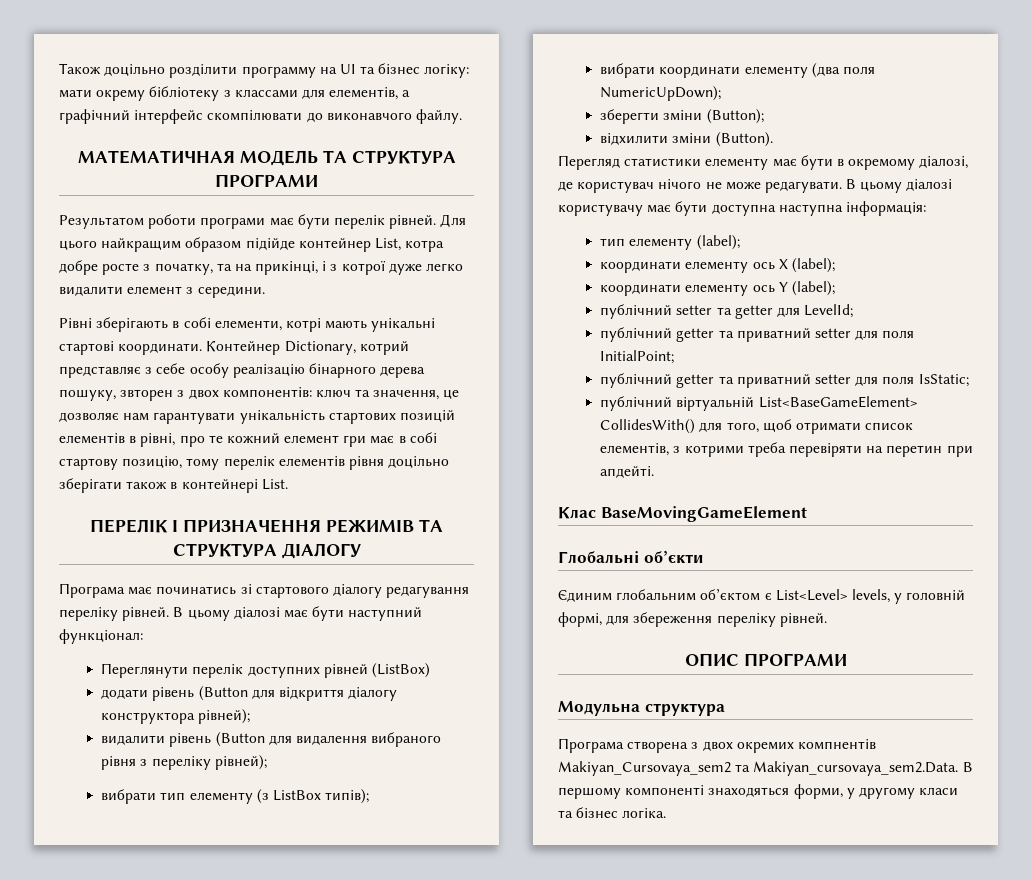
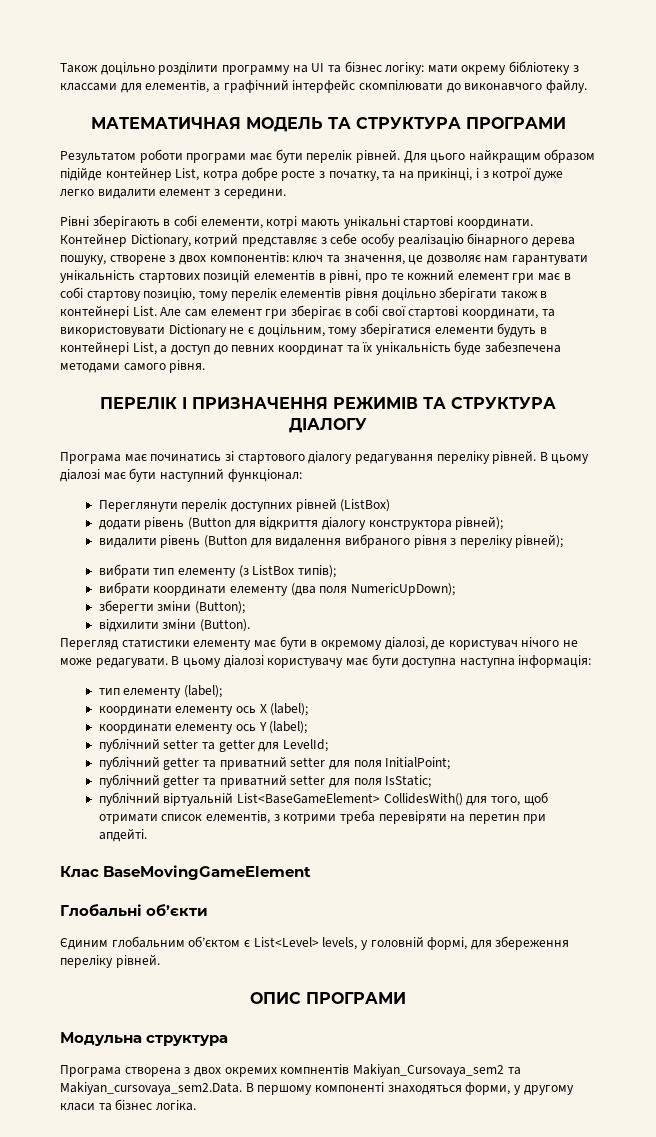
- Контейнер Dictionary, котрий представляє з себе особу реалізацію бінарного дерева пошуку, звторен з двох компонентів: ключ та значення, це дозволяє нам гарантувати унікальність стартових позицій елементів в рівні, про те кожний елемент гри має в собі стартову позицію, тому перелік елементів рівня доцільно зберігати також в контейнері List.
+ Контейнер Dictionary, котрий представляє з себе особу реалізацію бінарного дерева пошуку, створене з двох компонентів: ключ та значення, це дозволяє нам гарантувати унікальність стартових позицій елементів в рівні, про те кожний елемент гри має в собі стартову позицію, тому перелік елементів рівня доцільно зберігати також в контейнері List. Але сам елемент гри зберігає в собі свої стартові координати, та використовувати Dictionary не є доцільним, тому зберігатися елементи будуть в контейнері List, а доступ до певних координат та їх унікальність буде забезпечена методами самого рівня.

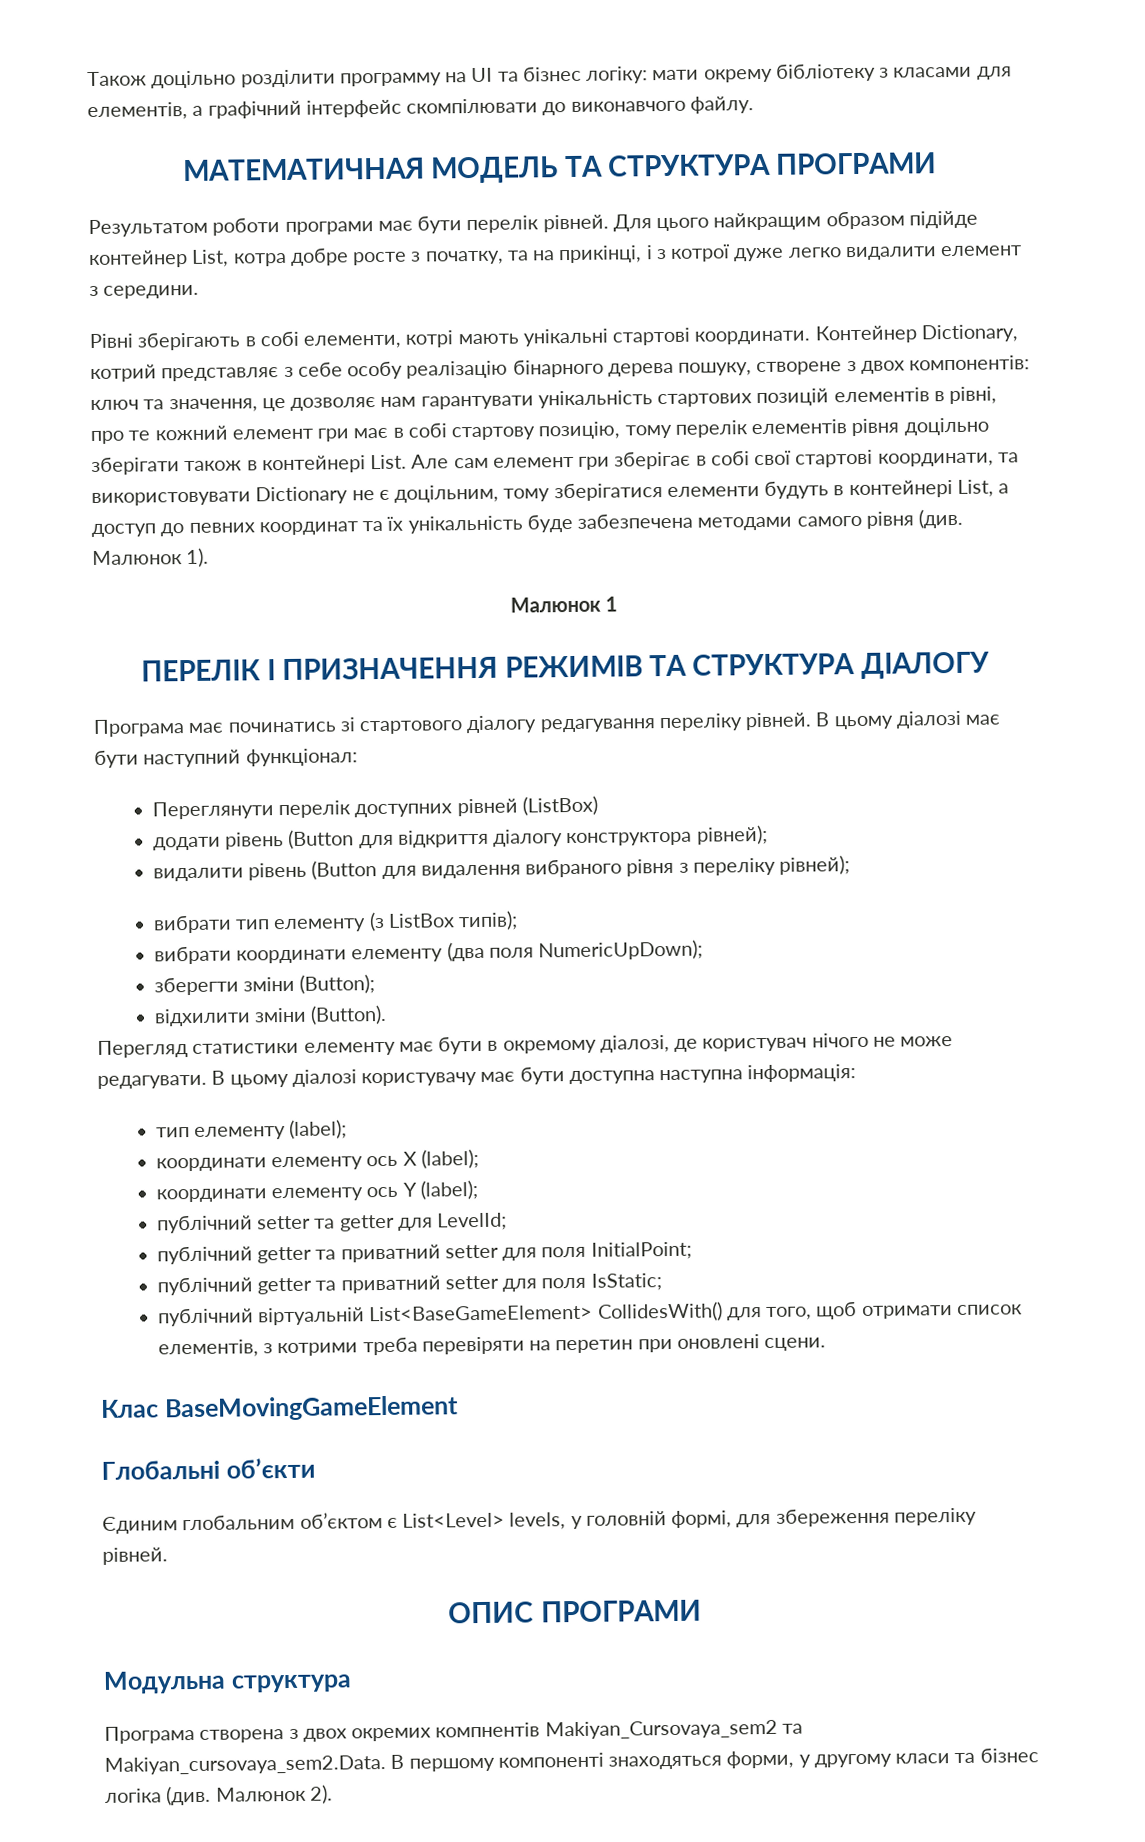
- Також доцільно розділити программу на UI та бізнес логіку: мати окрему бібліотеку з классами для елементів, а графічний інтерфейс скомпілювати до виконавчого файлу.
+ Також доцільно розділити программу на UI та бізнес логіку: мати окрему бібліотеку з класами для елементів, а графічний інтерфейс скомпілювати до виконавчого файлу.
- Але сам елемент гри зберігає в собі свої стартові координати, та використовувати Dictionary не є доцільним, тому зберігатися елементи будуть в контейнері List, а доступ до певних координат та їх унікальність буде забезпечена методами самого рівня.
+ Але сам елемент гри зберігає в собі свої стартові координати, та використовувати Dictionary не є доцільним, тому зберігатися елементи будуть в контейнері List, а доступ до певних координат та їх унікальність буде забезпечена методами самого рівня (див. Малюнок 1).
+ Малюнок 1
- публічний віртуальній List<BaseGameElement> CollidesWith() для того, щоб отримати список елементів, з котрими треба перевіряти на перетин при апдейті.
+ публічний віртуальній List<BaseGameElement> CollidesWith() для того, щоб отримати список елементів, з котрими треба перевіряти на перетин при оновлені сцени.
- Програма створена з двох окремих компнентів Makiyan_Cursovaya_sem2 та Makiyan_cursovaya_sem2.Data. В першому компоненті знаходяться форми, у другому класи та бізнес логіка.
+ Програма створена з двох окремих компнентів Makiyan_Cursovaya_sem2 та Makiyan_cursovaya_sem2.Data. В першому компоненті знаходяться форми, у другому класи та бізнес логіка (див. Малюнок 2).

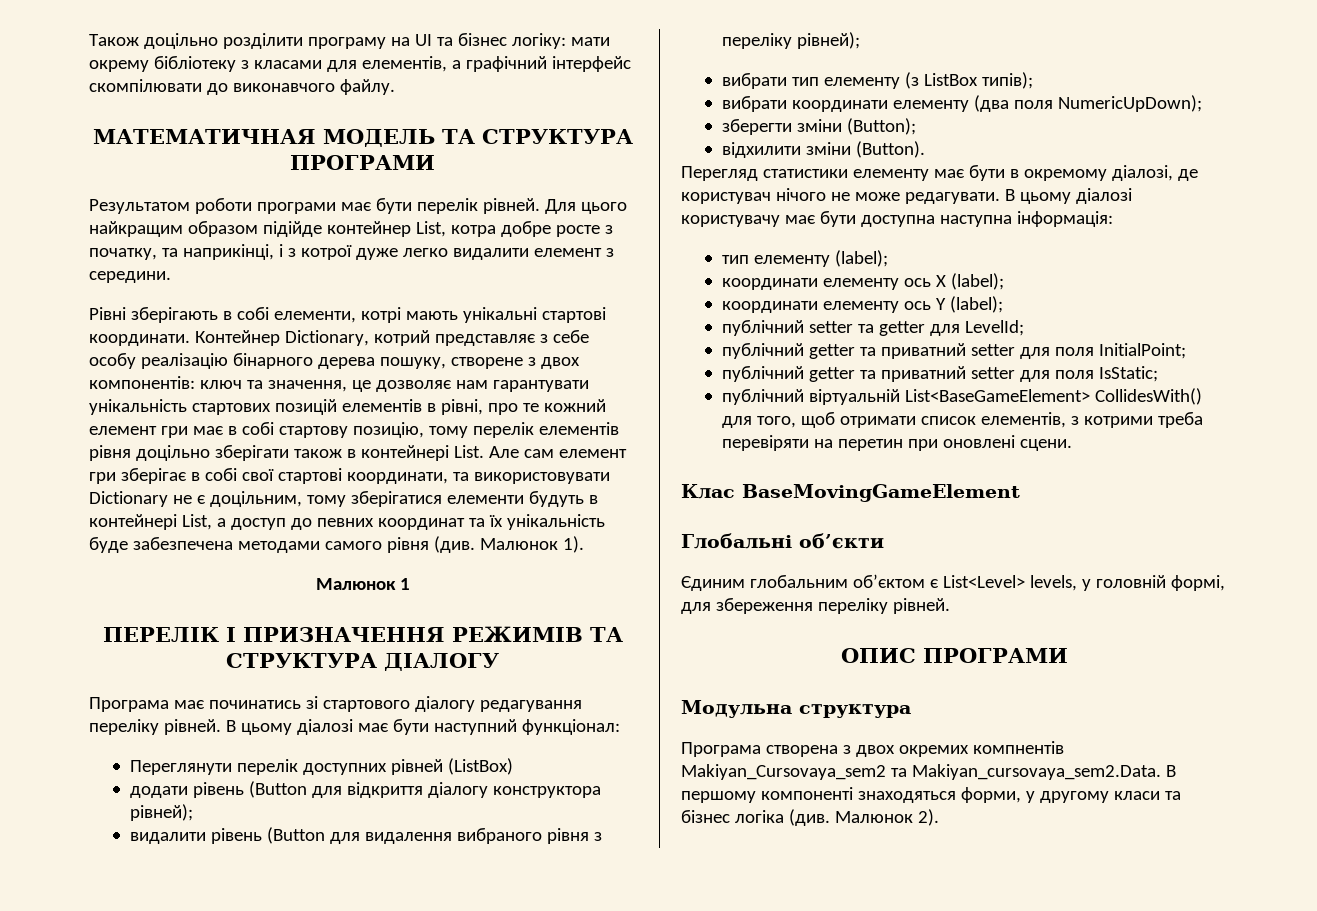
- Також доцільно розділити программу на UI та бізнес логіку: мати окрему бібліотеку з класами для елементів, а графічний інтерфейс скомпілювати до виконавчого файлу.
+ Також доцільно розділити програму на UI та бізнес логіку: мати окрему бібліотеку з класами для елементів, а графічний інтерфейс скомпілювати до виконавчого файлу.
- Для цього найкращим образом підійде контейнер List, котра добре росте з початку, та на прикінці, і з котрої дуже легко видалити елемент з середини.
+ Для цього найкращим образом підійде контейнер List, котра добре росте з початку, та наприкінці, і з котрої дуже легко видалити елемент з середини.

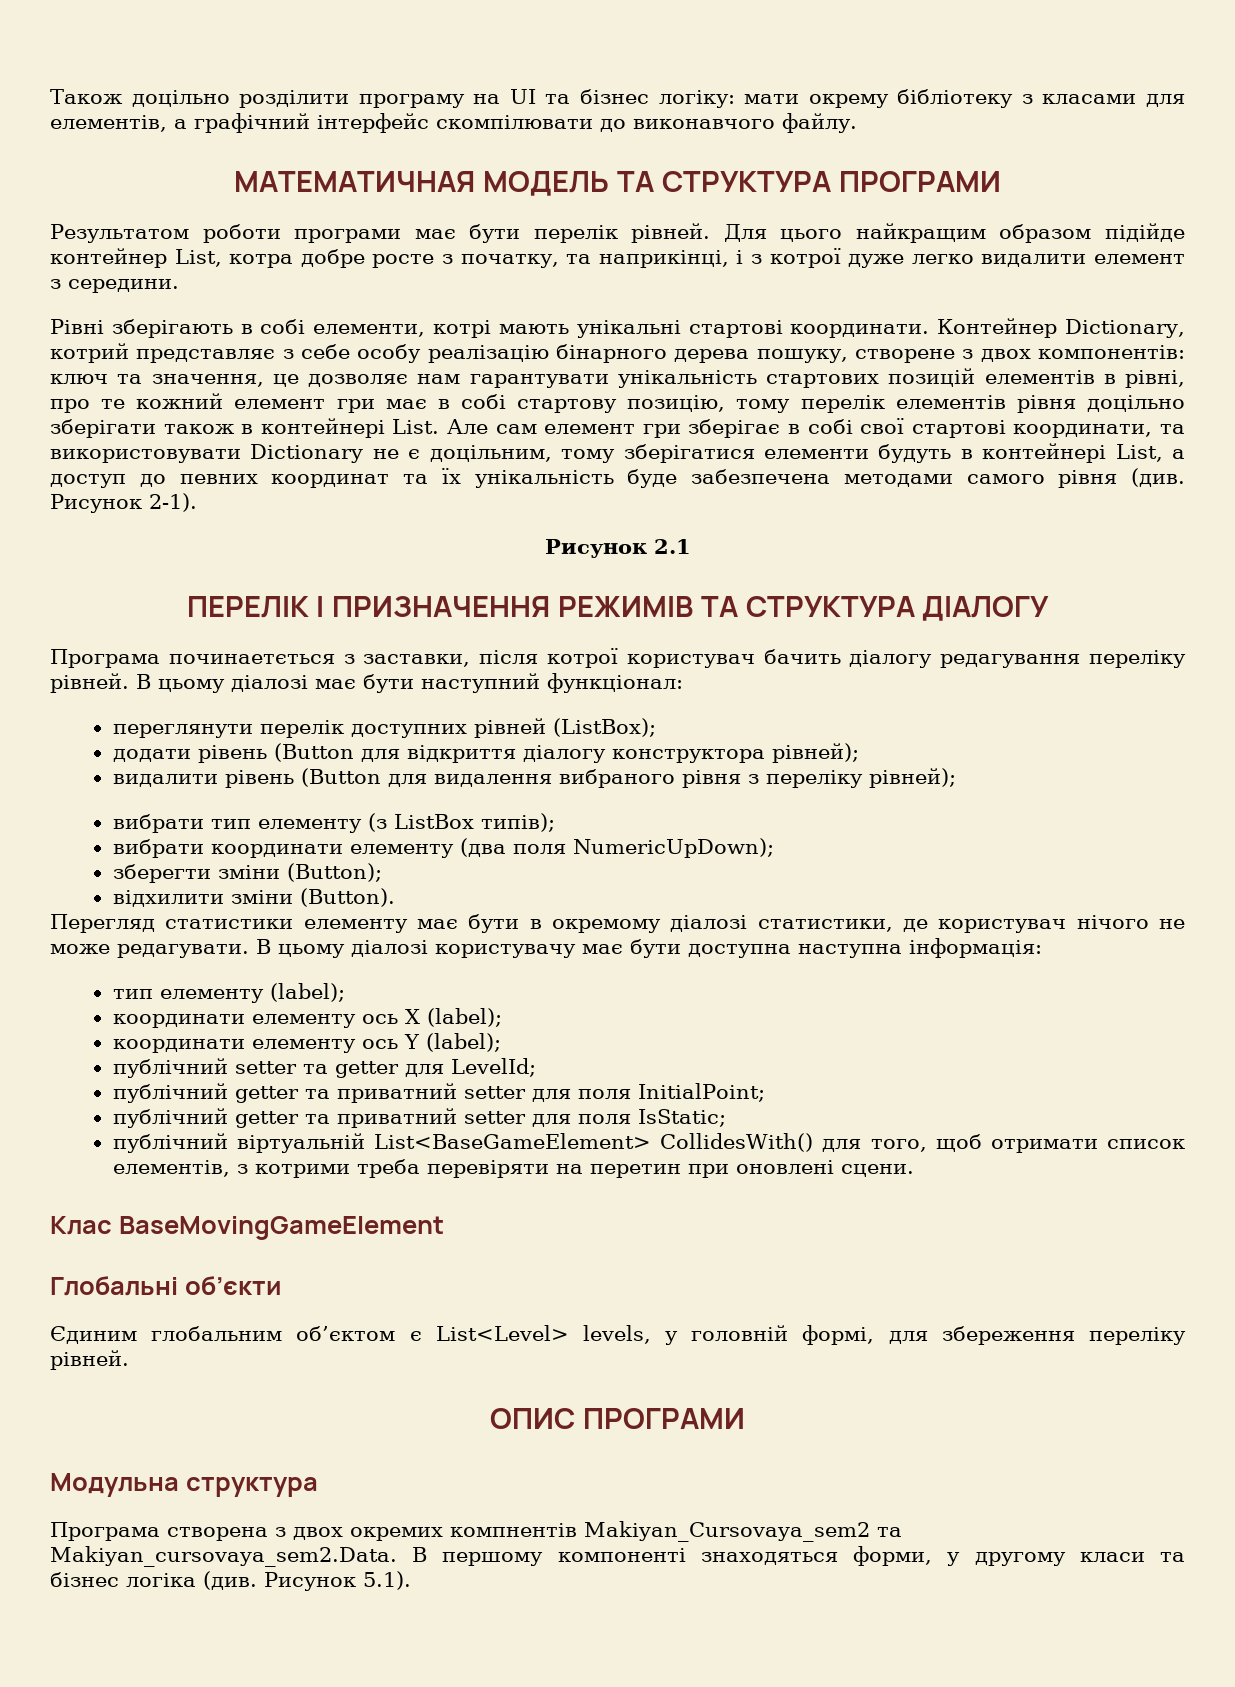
- Малюнок 1).
- Малюнок 1
+ Рисунок 2-1).
+ Рисунок 2.1
- Програма має починатись зі стартового діалогу редагування переліку рівней.
+ Програма починаетється з заставки, після котрої користувач бачить діалогу редагування переліку рівней.
- Переглянути перелік доступних рівней (ListBox)
+ переглянути перелік доступних рівней (ListBox);
- Перегляд статистики елементу має бути в окремому діалозі, де користувач нічого не може редагувати.
+ Перегляд статистики елементу має бути в окремому діалозі статистики, де користувач нічого не може редагувати.
- Малюнок 2).
+ Рисунок 5.1).

